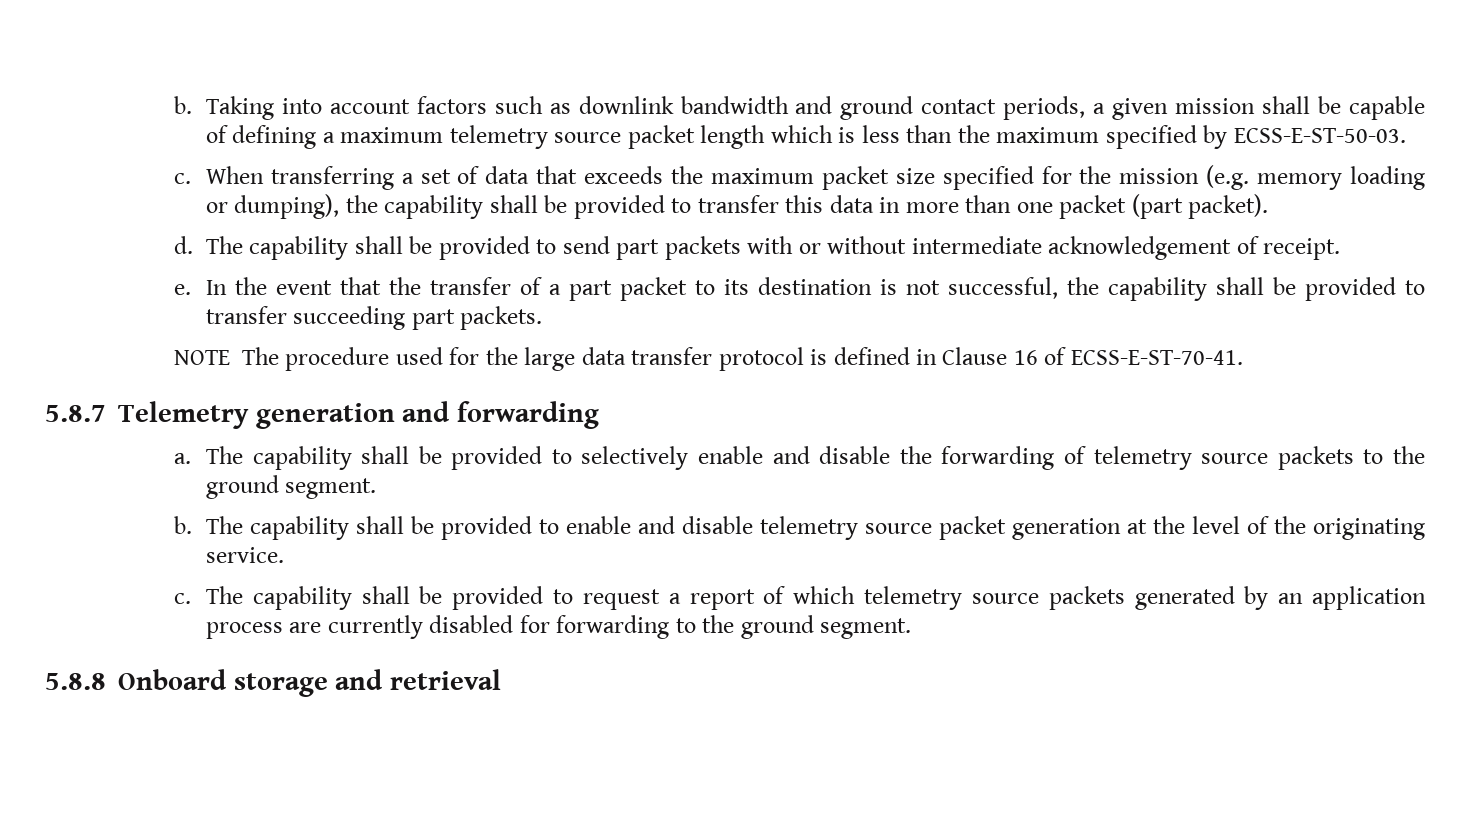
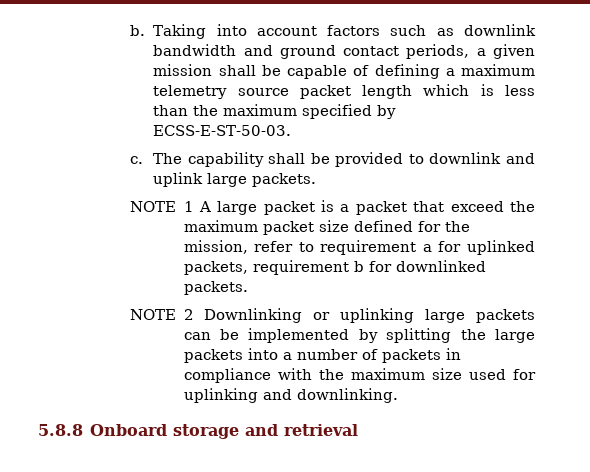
- When transferring a set of data that exceeds the maximum packet size specified for the mission (e.g. memory loading or dumping), the capability shall be provided to transfer this data in more than one packet (part packet).
- d. The capability shall be provided to send part packets with or without intermediate acknowledgement of receipt.
- e. In the event that the transfer of a part packet to its destination is not successful, the capability shall be provided to transfer succeeding part packets.
- NOTE The procedure used for the large data transfer protocol is defined in Clause 16 of ECSS-E-ST-70-41.
- 5.8.7 Telemetry generation and forwarding
- a. The capability shall be provided to selectively enable and disable the forwarding of telemetry source packets to the ground segment.
- b. The capability shall be provided to enable and disable telemetry source packet generation at the level of the originating service.
- c. The capability shall be provided to request a report of which telemetry source packets generated by an application process are currently disabled for forwarding to the ground segment.
+ The capability shall be provided to downlink and uplink large packets.
+ NOTE 1 A large packet is a packet that exceed the maximum packet size defined for the mission, refer to requirement a for uplinked packets, requirement b for downlinked packets.
+ NOTE 2 Downlinking or uplinking large packets can be implemented by splitting the large packets into a number of packets in compliance with the maximum size used for uplinking and downlinking.

